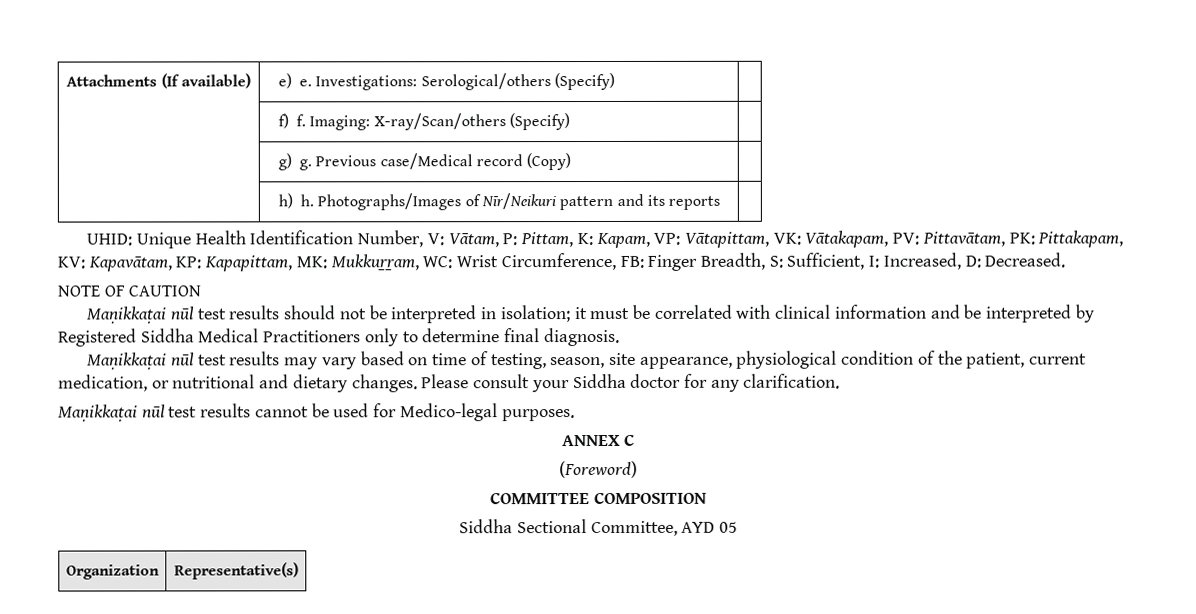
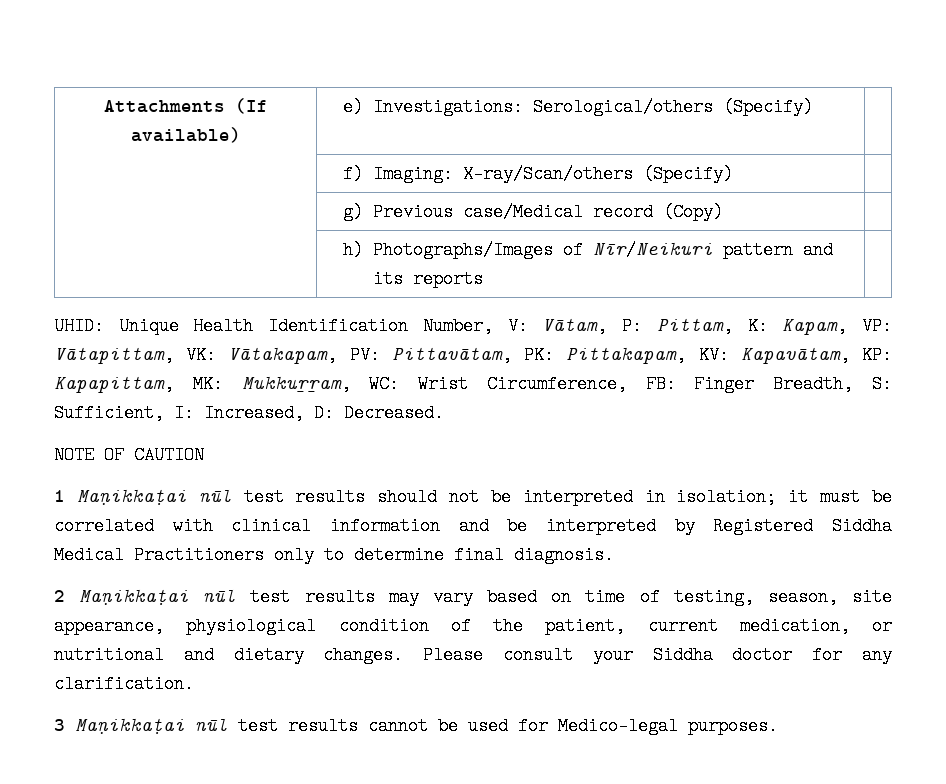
- Attachments (If available) | e) e. Investigations: Serological/others (Specify) |
+ Attachments (If available) | e) Investigations: Serological/others (Specify) |
- | f) f. Imaging: X-ray/Scan/others (Specify) |
+ | f) Imaging: X-ray/Scan/others (Specify) |
- | g) g. Previous case/Medical record (Copy) |
+ | g) Previous case/Medical record (Copy) |
- | h) h. Photographs/Images of Nīr/Neikuri pattern and its reports |
+ | h) Photographs/Images of Nīr/Neikuri pattern and its reports |
- Maṇikkaṭai nūl test results should not be interpreted in isolation; it must be correlated with clinical information and be interpreted by Registered Siddha Medical Practitioners only to determine final diagnosis.
+ 1 Maṇikkaṭai nūl test results should not be interpreted in isolation; it must be correlated with clinical information and be interpreted by Registered Siddha Medical Practitioners only to determine final diagnosis.
- Maṇikkaṭai nūl test results may vary based on time of testing, season, site appearance, physiological condition of the patient, current medication, or nutritional and dietary changes.
+ 2 Maṇikkaṭai nūl test results may vary based on time of testing, season, site appearance, physiological condition of the patient, current medication, or nutritional and dietary changes.
- Maṇikkaṭai nūl test results cannot be used for Medico-legal purposes.
+ 3 Maṇikkaṭai nūl test results cannot be used for Medico-legal purposes.
- ANNEX C
- (Foreword)
- COMMITTEE COMPOSITION
- Siddha Sectional Committee, AYD 05
- Organization | Representative(s)

